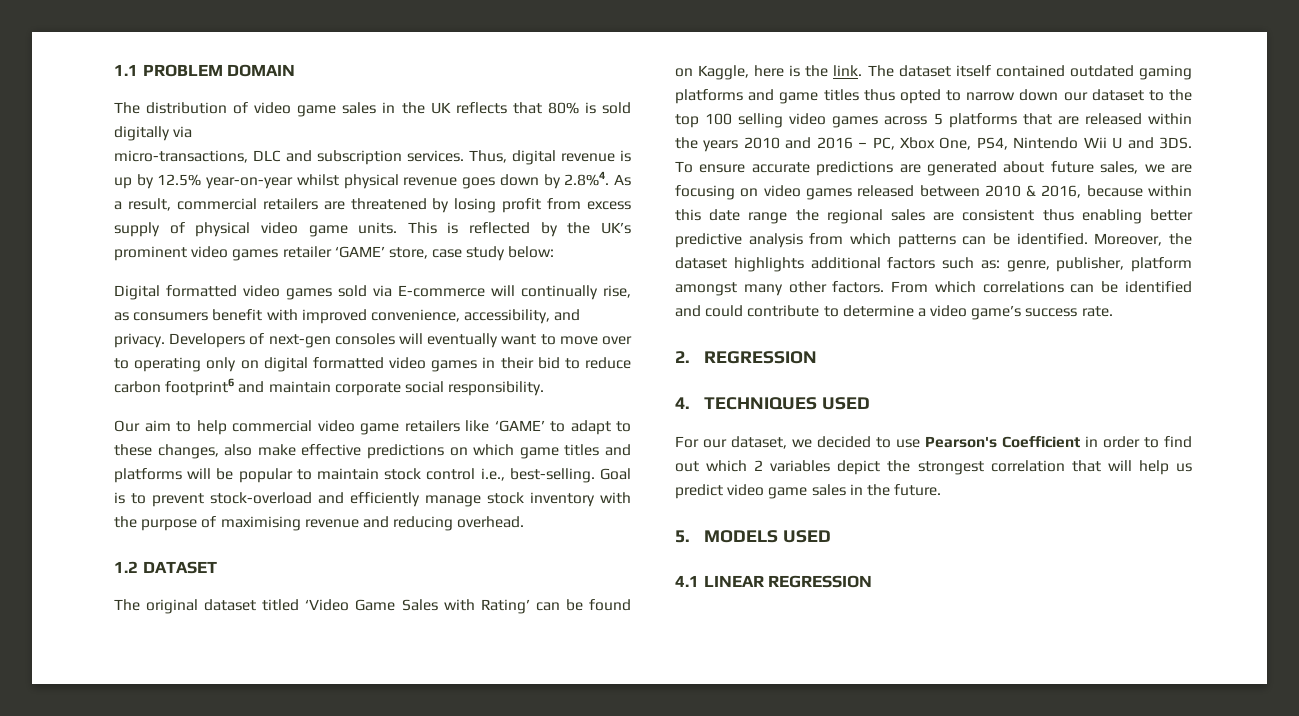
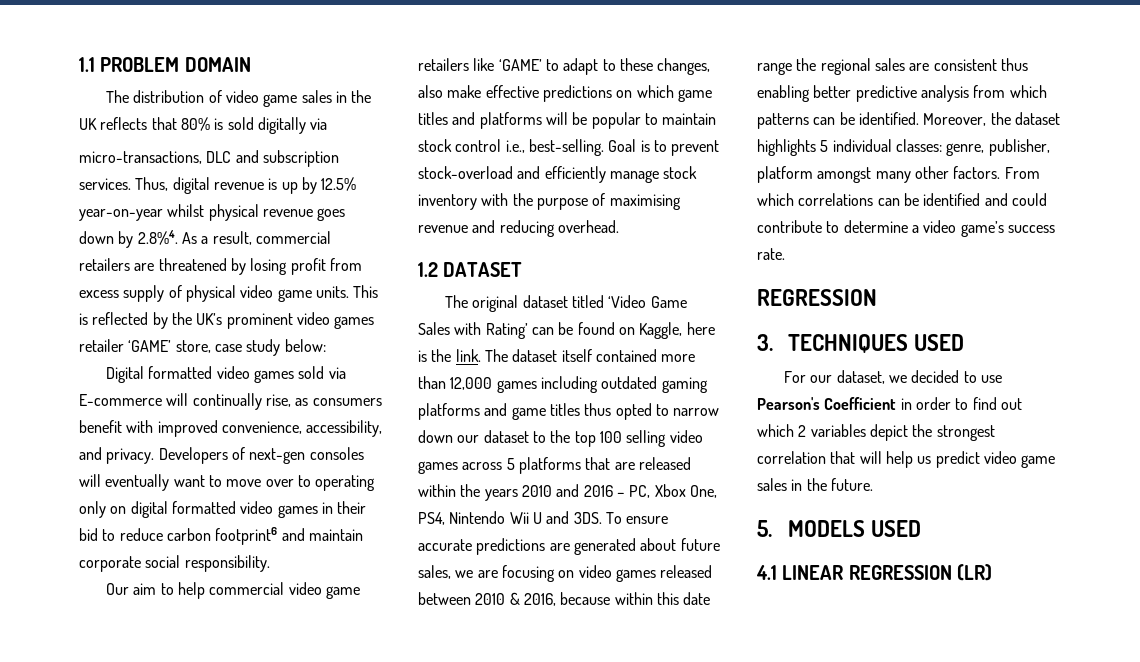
- The dataset itself contained outdated gaming platforms and game titles thus opted to narrow down our dataset to the top 100 selling video games across 5 platforms that are released within the years 2010 and 2016 – PC, Xbox One, PS4, Nintendo Wii U and 3DS.
+ The dataset itself contained more than 12,000 games including outdated gaming platforms and game titles thus opted to narrow down our dataset to the top 100 selling video games across 5 platforms that are released within the years 2010 and 2016 – PC, Xbox One, PS4, Nintendo Wii U and 3DS.
- Moreover, the dataset highlights additional factors such as: genre, publisher, platform amongst many other factors.
+ Moreover, the dataset highlights 5 individual classes: genre, publisher, platform amongst many other factors.
  From which correlations can be identified and could contribute to determine a video game’s success rate.
- 2. REGRESSION
+ REGRESSION
- 4. TECHNIQUES USED
+ 3. TECHNIQUES USED
- 4.1 LINEAR REGRESSION
+ 4.1 LINEAR REGRESSION (LR)

